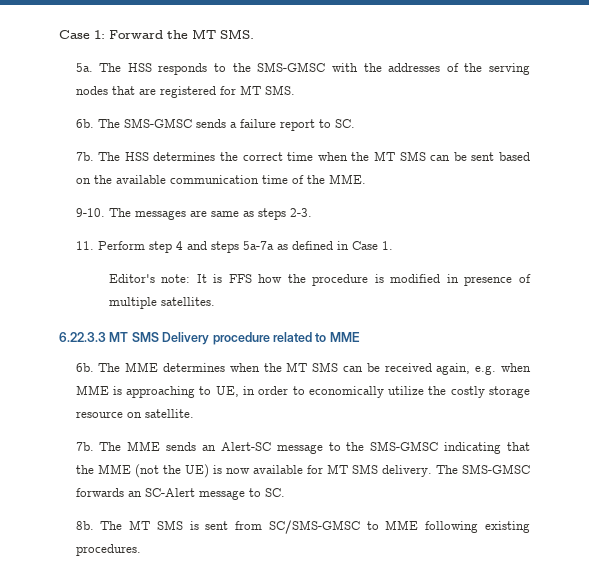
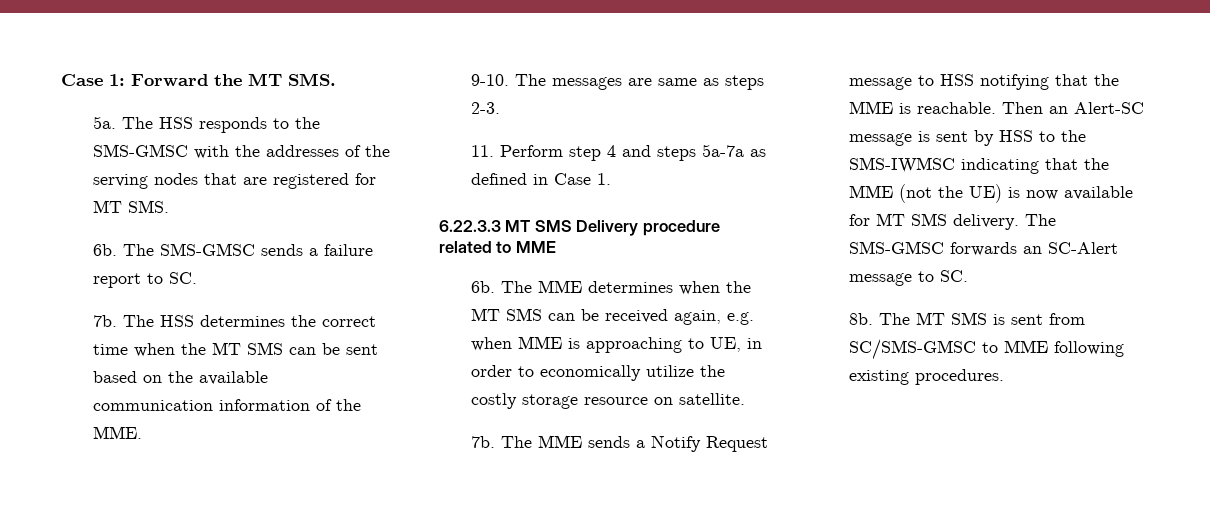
- The HSS determines the correct time when the MT SMS can be sent based on the available communication time of the MME.
+ The HSS determines the correct time when the MT SMS can be sent based on the available communication information of the MME.
- Editor's note: It is FFS how the procedure is modified in presence of multiple satellites.
- The MME sends an Alert-SC message to the SMS-GMSC indicating that the MME (not the UE) is now available for MT SMS delivery.
+ The MME sends a Notify Request message to HSS notifying that the MME is reachable. Then an Alert-SC message is sent by HSS to the SMS-IWMSC indicating that the MME (not the UE) is now available for MT SMS delivery.

